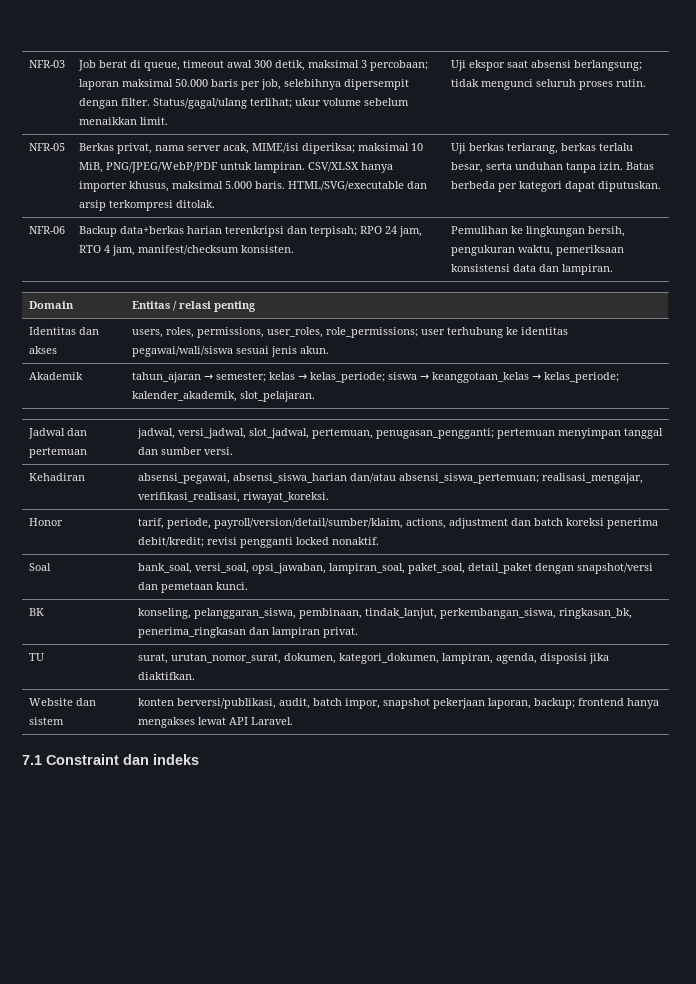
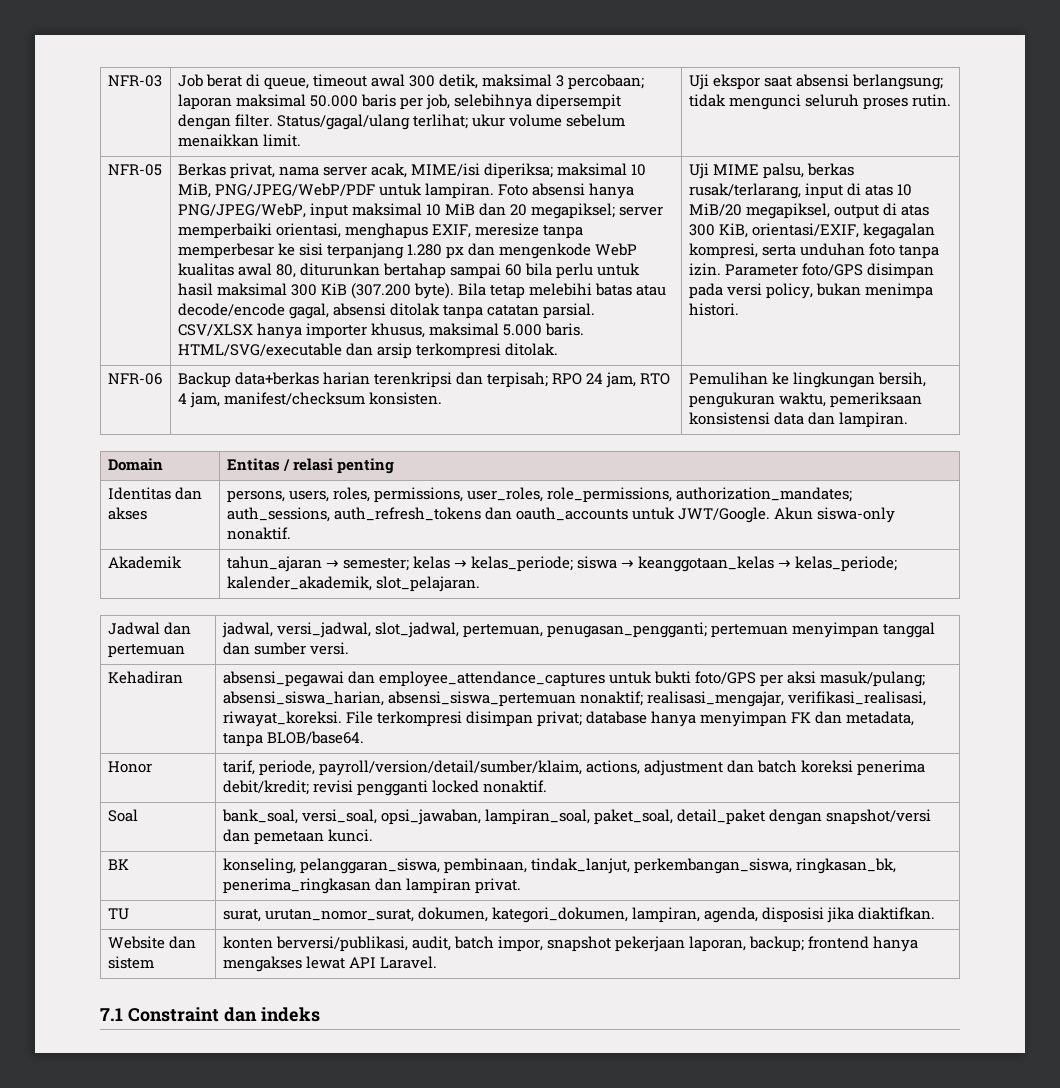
+ Foto absensi hanya PNG/JPEG/WebP, input maksimal 10 MiB dan 20 megapiksel; server memperbaiki orientasi, menghapus EXIF, meresize tanpa memperbesar ke sisi terpanjang 1.280 px dan mengenkode WebP kualitas awal 80, diturunkan bertahap sampai 60 bila perlu untuk hasil maksimal 300 KiB (307.200 byte). Bila tetap melebihi batas atau decode/encode gagal, absensi ditolak tanpa catatan parsial.
- Uji berkas terlarang, berkas terlalu besar, serta unduhan tanpa izin.
+ Uji MIME palsu, berkas rusak/terlarang, input di atas 10 MiB/20 megapiksel, output di atas 300 KiB, orientasi/EXIF, kegagalan kompresi, serta unduhan foto tanpa izin.
- Batas berbeda per kategori dapat diputuskan.
+ Parameter foto/GPS disimpan pada versi policy, bukan menimpa histori.
- Identitas dan akses | users, roles, permissions, user_roles, role_permissions; user terhubung ke identitas pegawai/wali/siswa sesuai jenis akun.
+ Identitas dan akses | persons, users, roles, permissions, user_roles, role_permissions, authorization_mandates; auth_sessions, auth_refresh_tokens dan oauth_accounts untuk JWT/Google. Akun siswa-only nonaktif.
- Kehadiran | absensi_pegawai, absensi_siswa_harian dan/atau absensi_siswa_pertemuan; realisasi_mengajar, verifikasi_realisasi, riwayat_koreksi.
+ Kehadiran | absensi_pegawai dan employee_attendance_captures untuk bukti foto/GPS per aksi masuk/pulang; absensi_siswa_harian, absensi_siswa_pertemuan nonaktif; realisasi_mengajar, verifikasi_realisasi, riwayat_koreksi. File terkompresi disimpan privat; database hanya menyimpan FK dan metadata, tanpa BLOB/base64.

